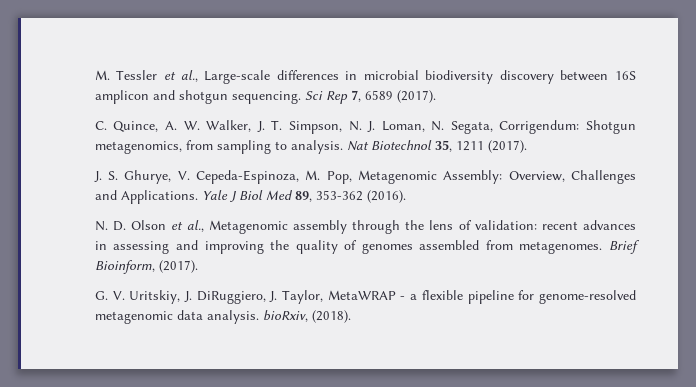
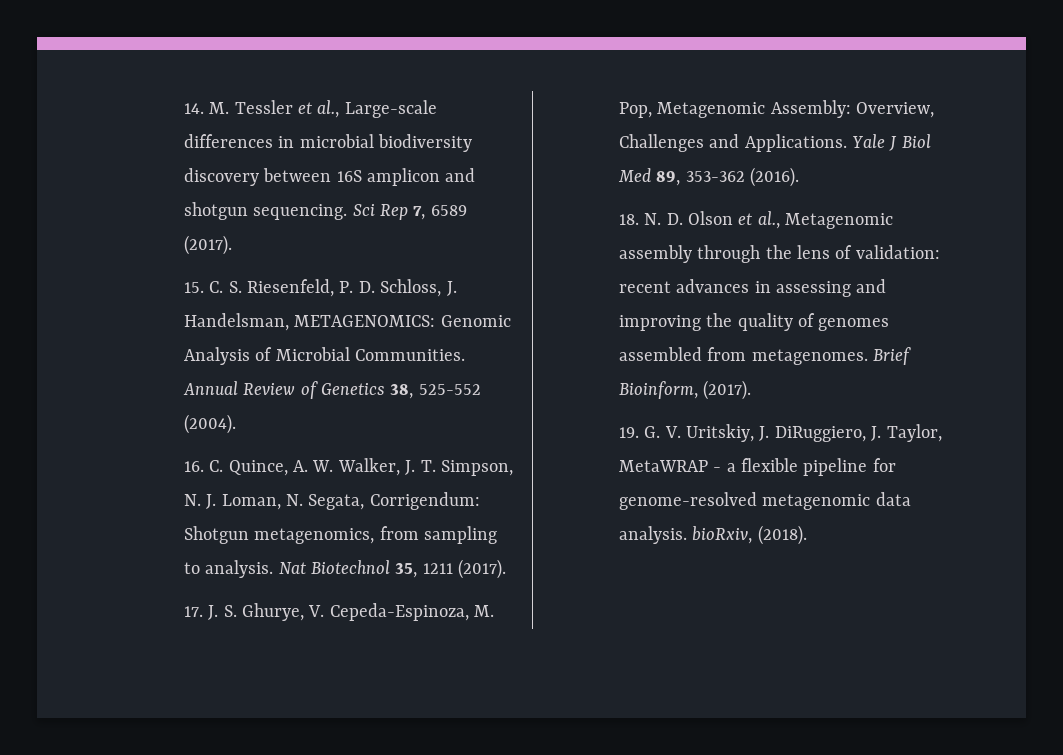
- M. Tessler et al., Large-scale differences in microbial biodiversity discovery between 16S amplicon and shotgun sequencing.
+ 14. M. Tessler et al., Large-scale differences in microbial biodiversity discovery between 16S amplicon and shotgun sequencing.
- C. Quince, A. W. Walker, J. T. Simpson, N. J. Loman, N. Segata, Corrigendum: Shotgun metagenomics, from sampling to analysis.
+ 15. C. S. Riesenfeld, P. D. Schloss, J. Handelsman, METAGENOMICS: Genomic Analysis of Microbial Communities. Annual Review of Genetics 38, 525-552 (2004).
+ 16. C. Quince, A. W. Walker, J. T. Simpson, N. J. Loman, N. Segata, Corrigendum: Shotgun metagenomics, from sampling to analysis.
- J. S. Ghurye, V. Cepeda-Espinoza, M. Pop, Metagenomic Assembly: Overview, Challenges and Applications.
+ 17. J. S. Ghurye, V. Cepeda-Espinoza, M. Pop, Metagenomic Assembly: Overview, Challenges and Applications.
- N. D. Olson et al., Metagenomic assembly through the lens of validation: recent advances in assessing and improving the quality of genomes assembled from metagenomes.
+ 18. N. D. Olson et al., Metagenomic assembly through the lens of validation: recent advances in assessing and improving the quality of genomes assembled from metagenomes.
- G. V. Uritskiy, J. DiRuggiero, J. Taylor, MetaWRAP - a flexible pipeline for genome-resolved metagenomic data analysis. bioRxiv, (2018).
+ 19. G. V. Uritskiy, J. DiRuggiero, J. Taylor, MetaWRAP - a flexible pipeline for genome-resolved metagenomic data analysis. bioRxiv, (2018).

